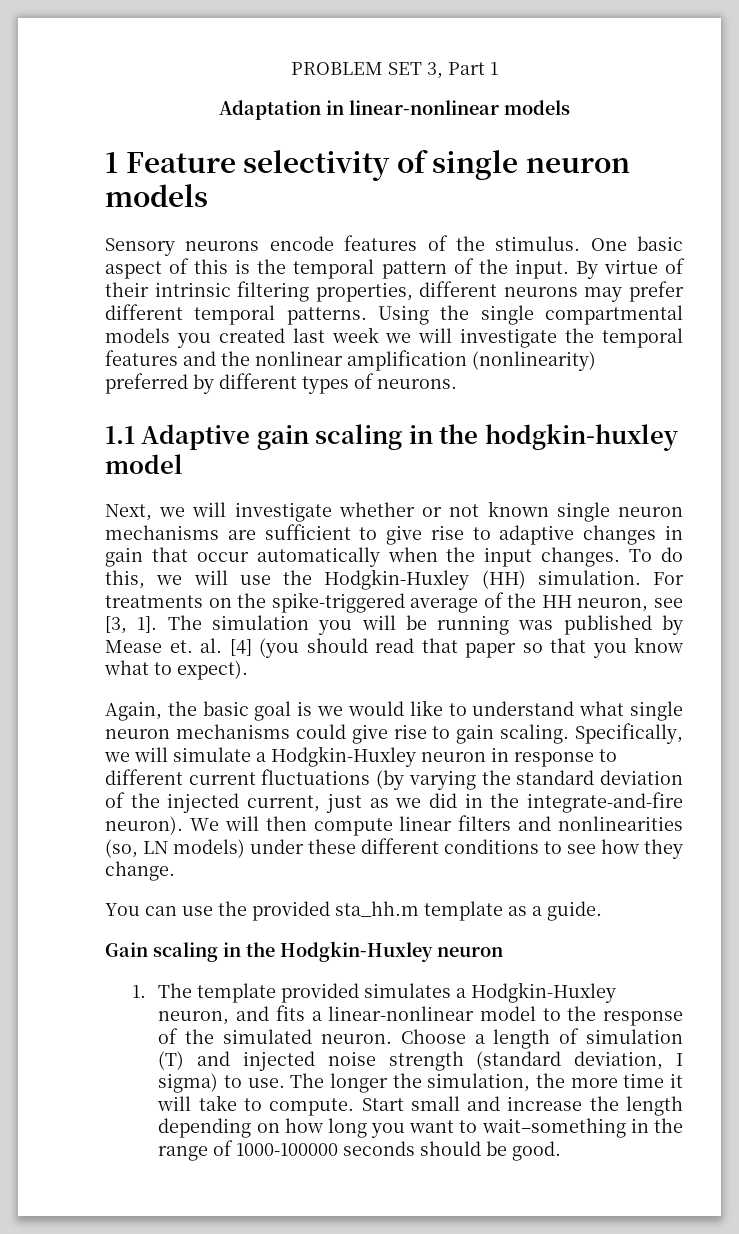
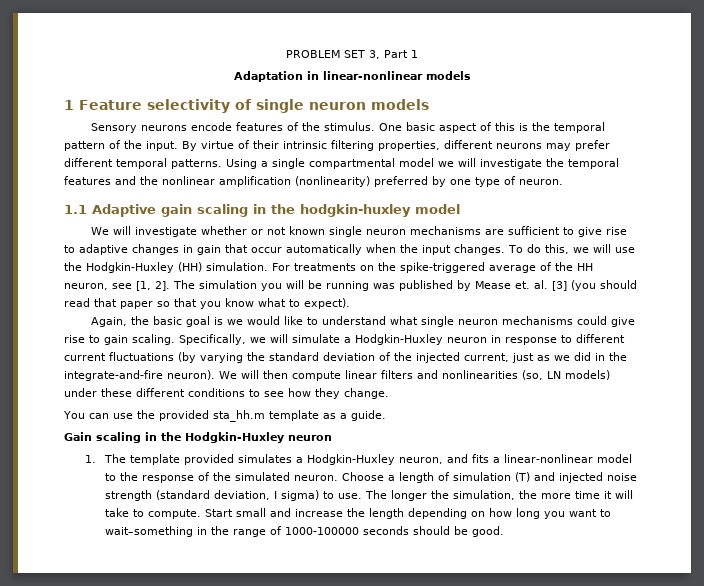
- Using the single compartmental models you created last week we will investigate the temporal features and the nonlinear amplification (nonlinearity) preferred by different types of neurons.
+ Using a single compartmental model we will investigate the temporal features and the nonlinear amplification (nonlinearity) preferred by one type of neuron.
- Next, we will investigate whether or not known single neuron mechanisms are sufficient to give rise to adaptive changes in gain that occur automatically when the input changes.
+ We will investigate whether or not known single neuron mechanisms are sufficient to give rise to adaptive changes in gain that occur automatically when the input changes.
- For treatments on the spike-triggered average of the HH neuron, see [3, 1].
+ For treatments on the spike-triggered average of the HH neuron, see [1, 2].
- The simulation you will be running was published by Mease et. al. [4] (you should read that paper so that you know what to expect).
+ The simulation you will be running was published by Mease et. al. [3] (you should read that paper so that you know what to expect).

